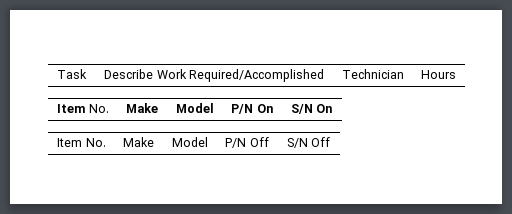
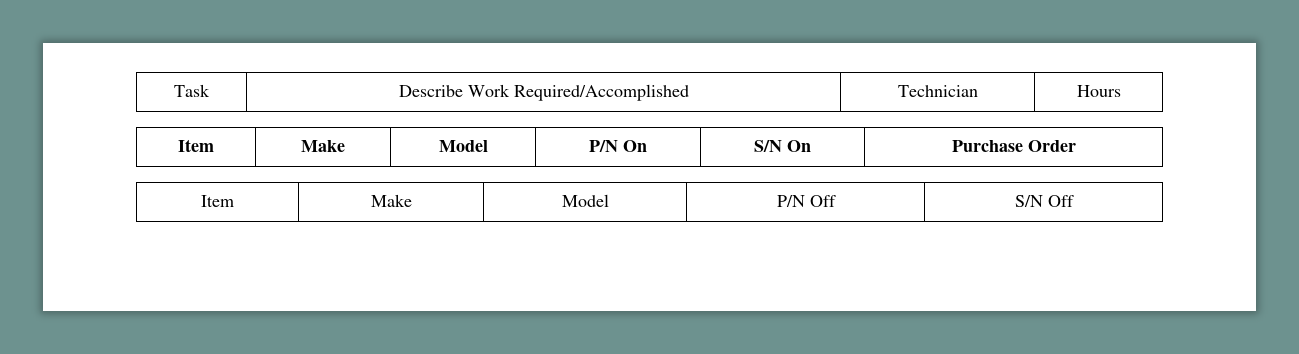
- Item No. | Make | Model | P/N On | S/N On
- Item No. | Make | Model | P/N Off | S/N Off
+ Item | Make | Model | P/N On | S/N On | Purchase Order
+ Item | Make | Model | P/N Off | S/N Off

